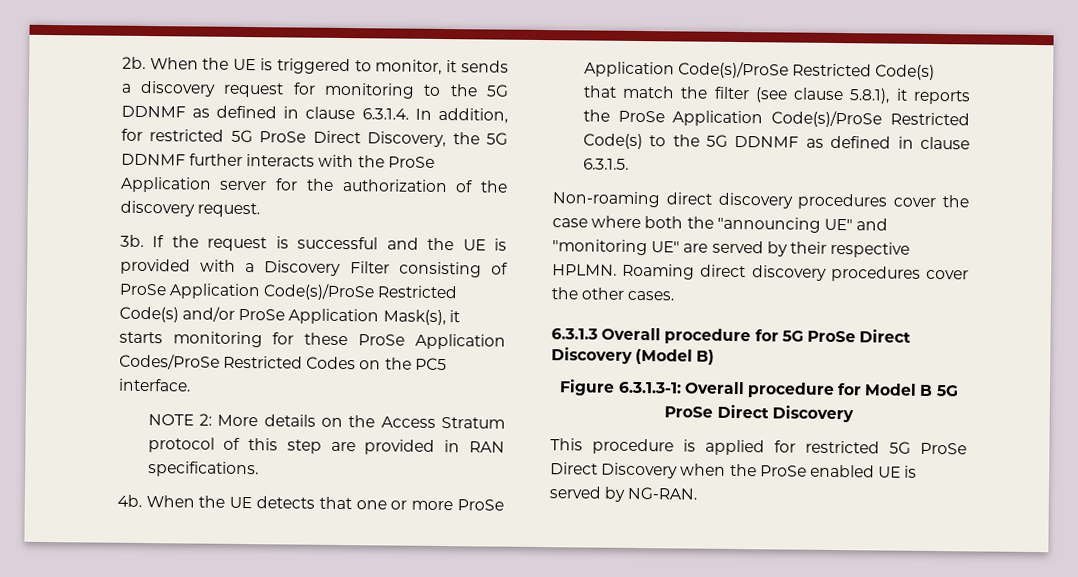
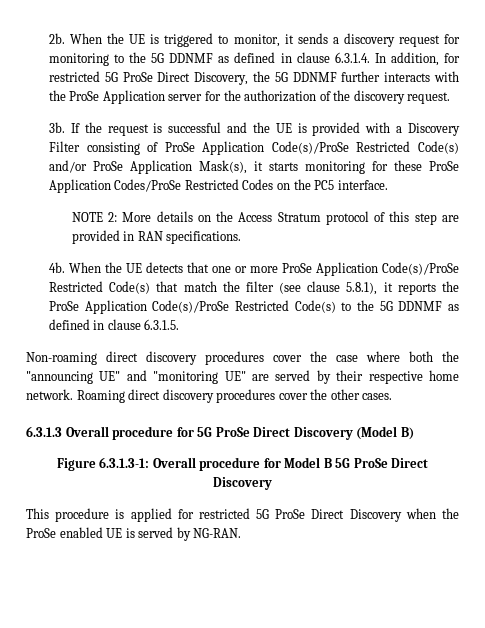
- Non-roaming direct discovery procedures cover the case where both the "announcing UE" and "monitoring UE" are served by their respective HPLMN.
+ Non-roaming direct discovery procedures cover the case where both the "announcing UE" and "monitoring UE" are served by their respective home network.

